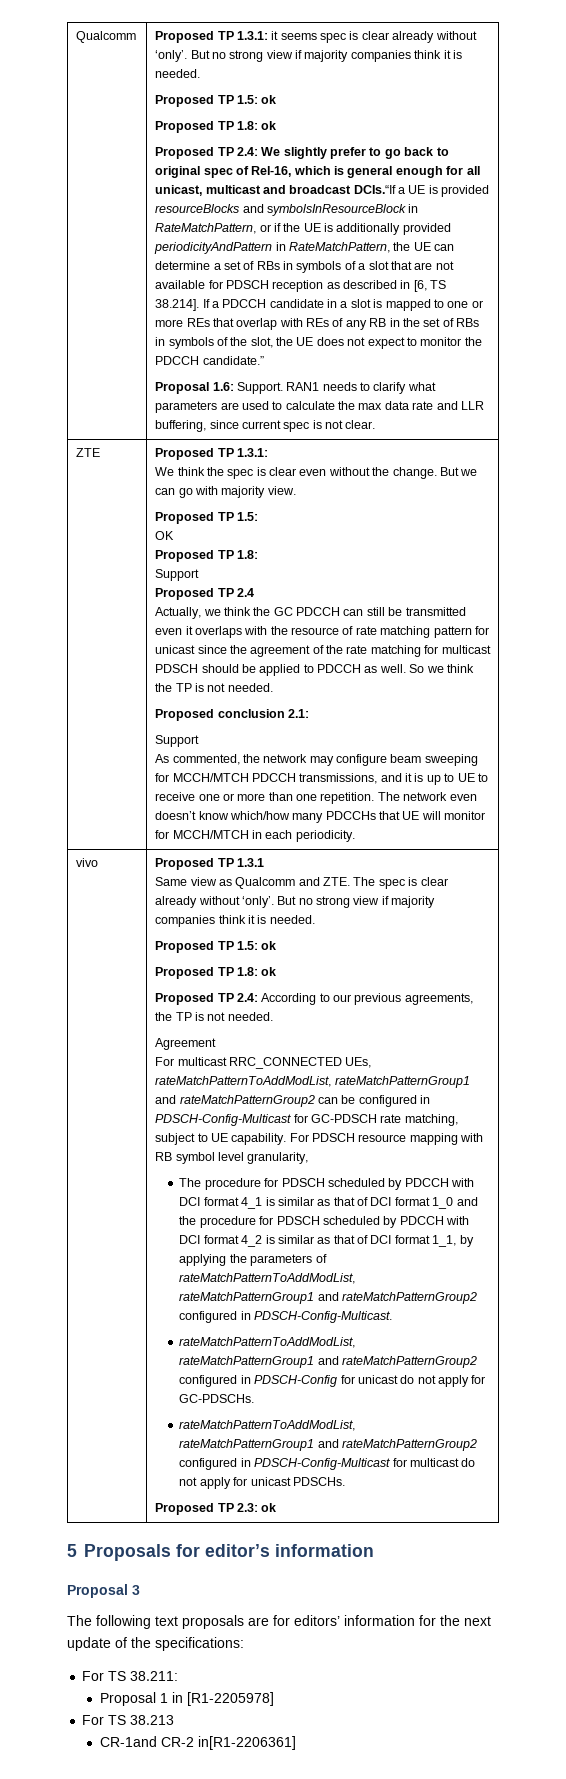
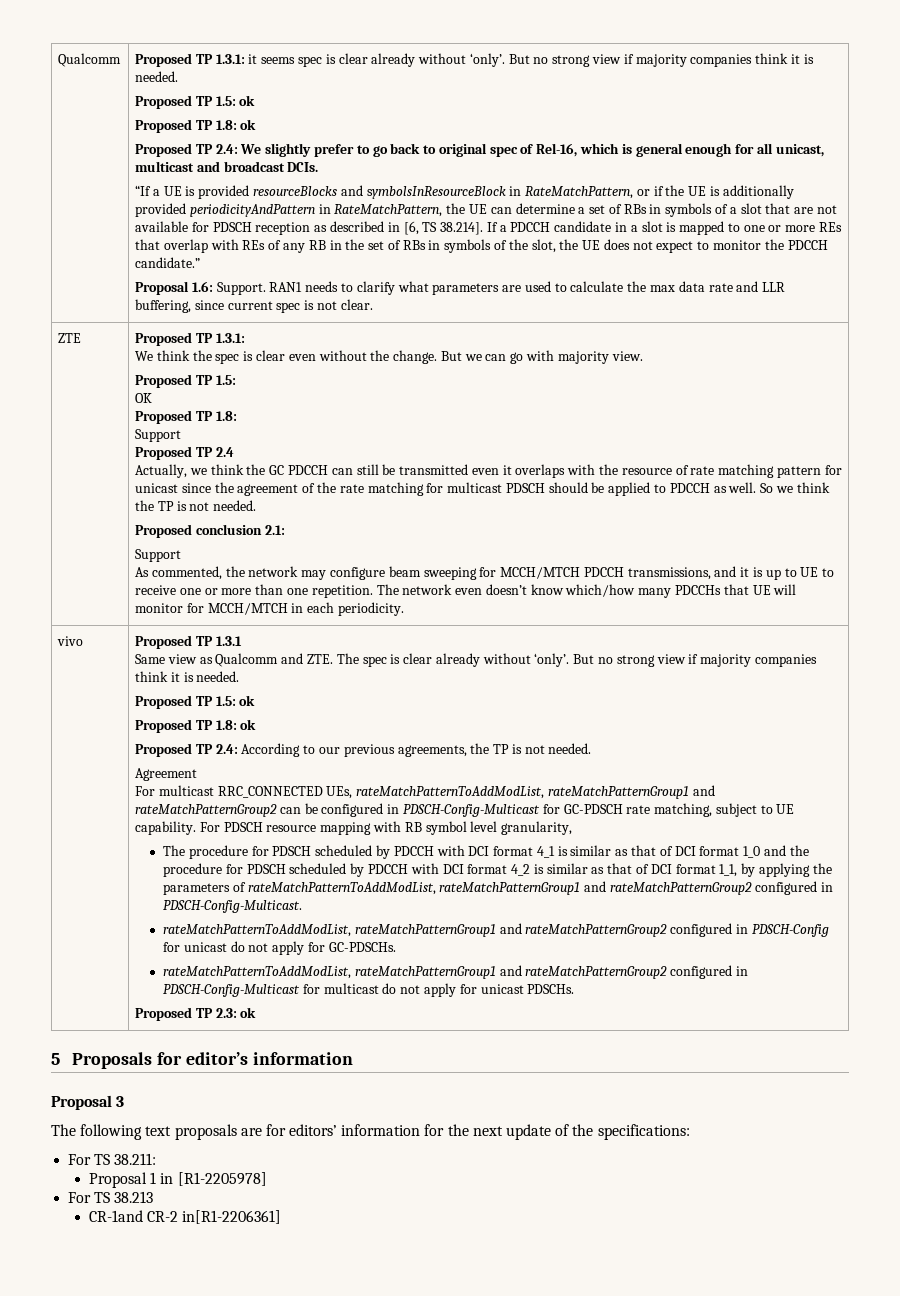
- We slightly prefer to go back to original spec of Rel-16, which is general enough for all unicast, multicast and broadcast DCIs.“If a UE is provided resourceBlocks and symbolsInResourceBlock in RateMatchPattern, or if the UE is additionally provided periodicityAndPattern in RateMatchPattern, the UE can determine a set of RBs in symbols of a slot that are not available for PDSCH reception as described in [6, TS 38.214]. If a PDCCH candidate in a slot is mapped to one or more REs that overlap with REs of any RB in the set of RBs in symbols of the slot, the UE does not expect to monitor the PDCCH candidate.”
+ We slightly prefer to go back to original spec of Rel-16, which is general enough for all unicast, multicast and broadcast DCIs.
+ “If a UE is provided resourceBlocks and symbolsInResourceBlock in RateMatchPattern, or if the UE is additionally provided periodicityAndPattern in RateMatchPattern, the UE can determine a set of RBs in symbols of a slot that are not available for PDSCH reception as described in [6, TS 38.214]. If a PDCCH candidate in a slot is mapped to one or more REs that overlap with REs of any RB in the set of RBs in symbols of the slot, the UE does not expect to monitor the PDCCH candidate.”

